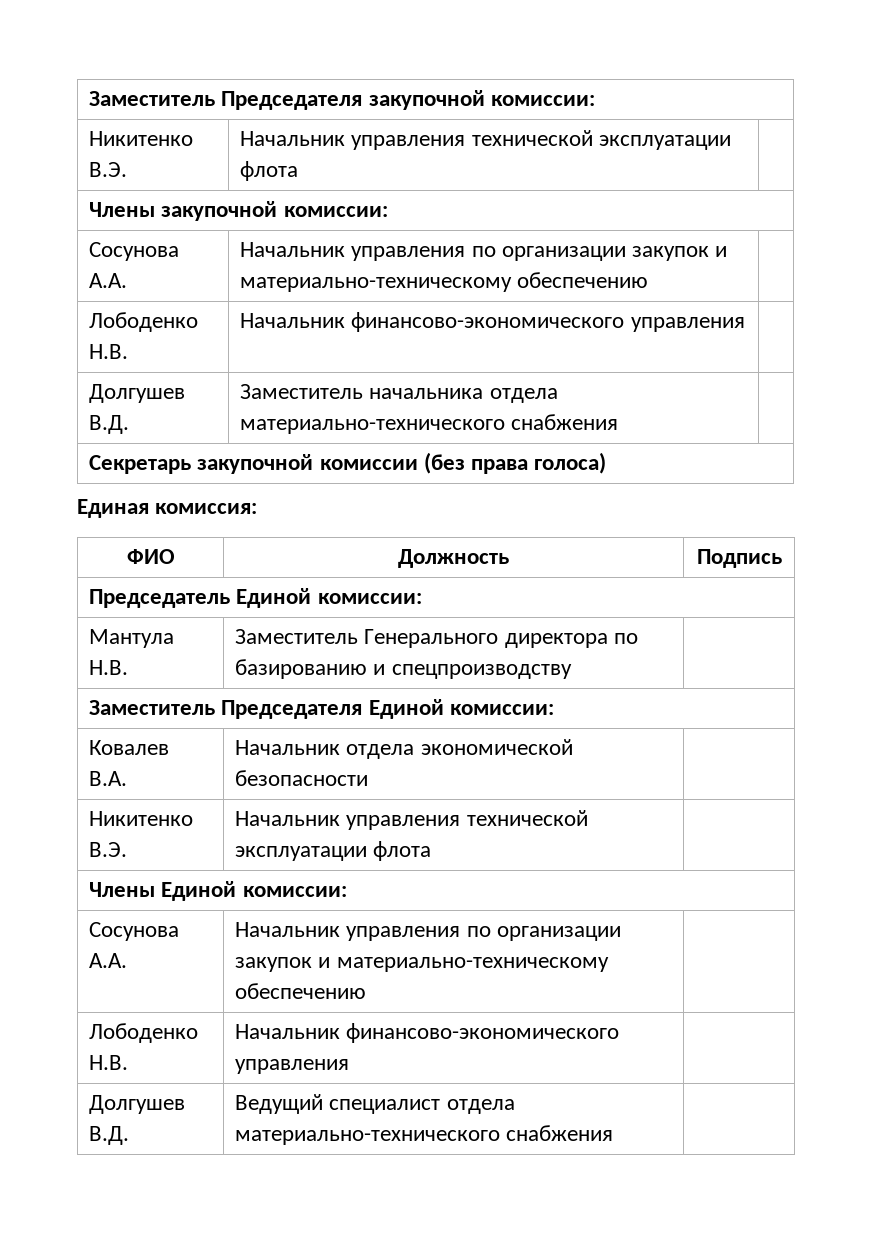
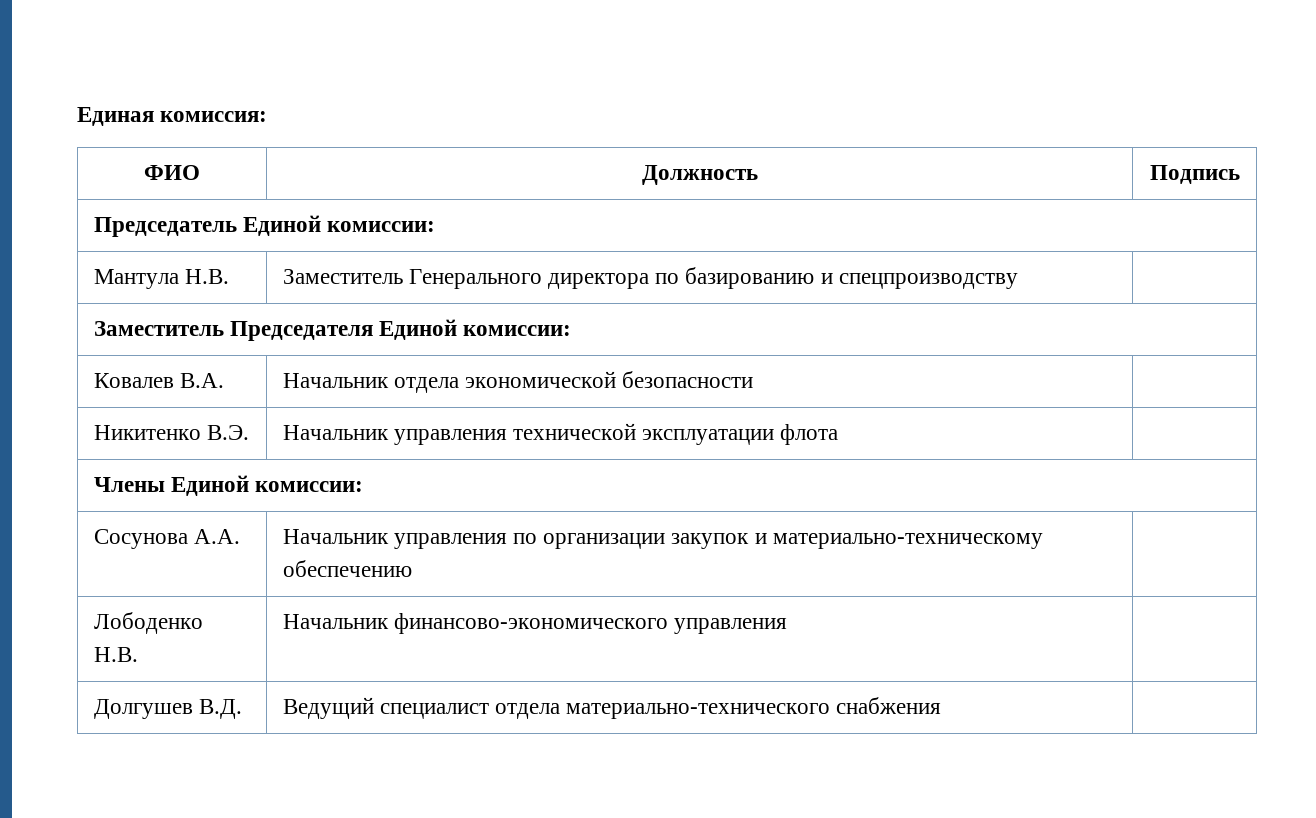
- Заместитель Председателя закупочной комиссии:
- Никитенко В.Э. | Начальник управления технической эксплуатации флота |
- Члены закупочной комиссии:
- Сосунова А.А. | Начальник управления по организации закупок и материально-техническому обеспечению |
- Лободенко Н.В. | Начальник финансово-экономического управления |
- Долгушев В.Д. | Заместитель начальника отдела материально-технического снабжения |
- Секретарь закупочной комиссии (без права голоса)

